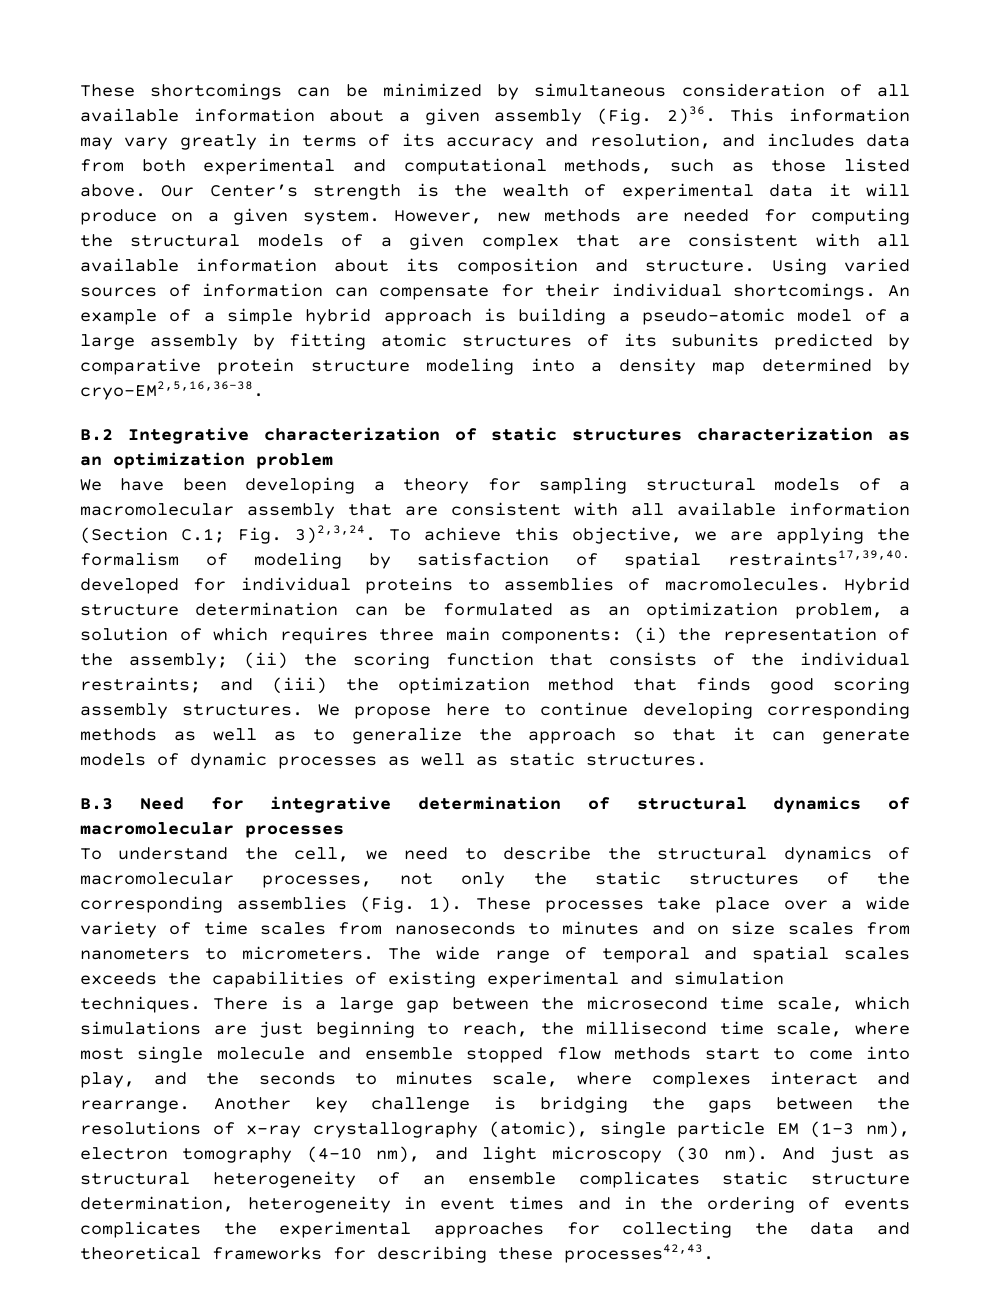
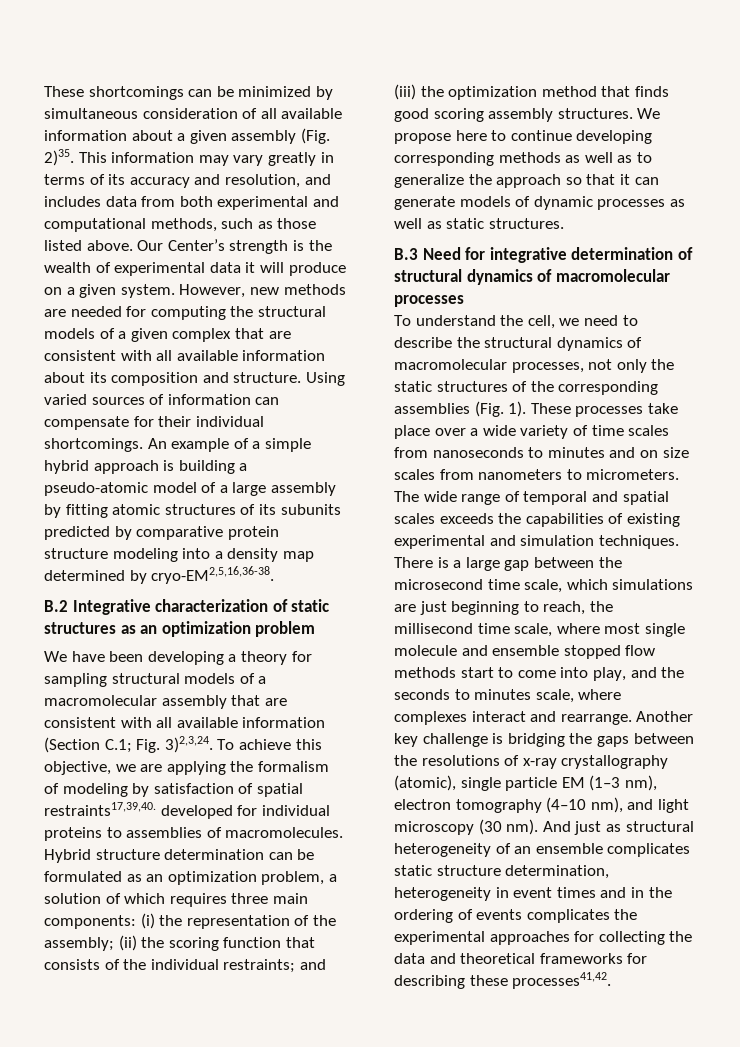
- These shortcomings can be minimized by simultaneous consideration of all available information about a given assembly (Fig. 2)36.
+ These shortcomings can be minimized by simultaneous consideration of all available information about a given assembly (Fig. 2)35.
- B.2 Integrative characterization of static structures characterization as an optimization problem
+ B.2 Integrative characterization of static structures as an optimization problem
- And just as structural heterogeneity of an ensemble complicates static structure determination, heterogeneity in event times and in the ordering of events complicates the experimental approaches for collecting the data and theoretical frameworks for describing these processes42,43.
+ And just as structural heterogeneity of an ensemble complicates static structure determination, heterogeneity in event times and in the ordering of events complicates the experimental approaches for collecting the data and theoretical frameworks for describing these processes41,42.

